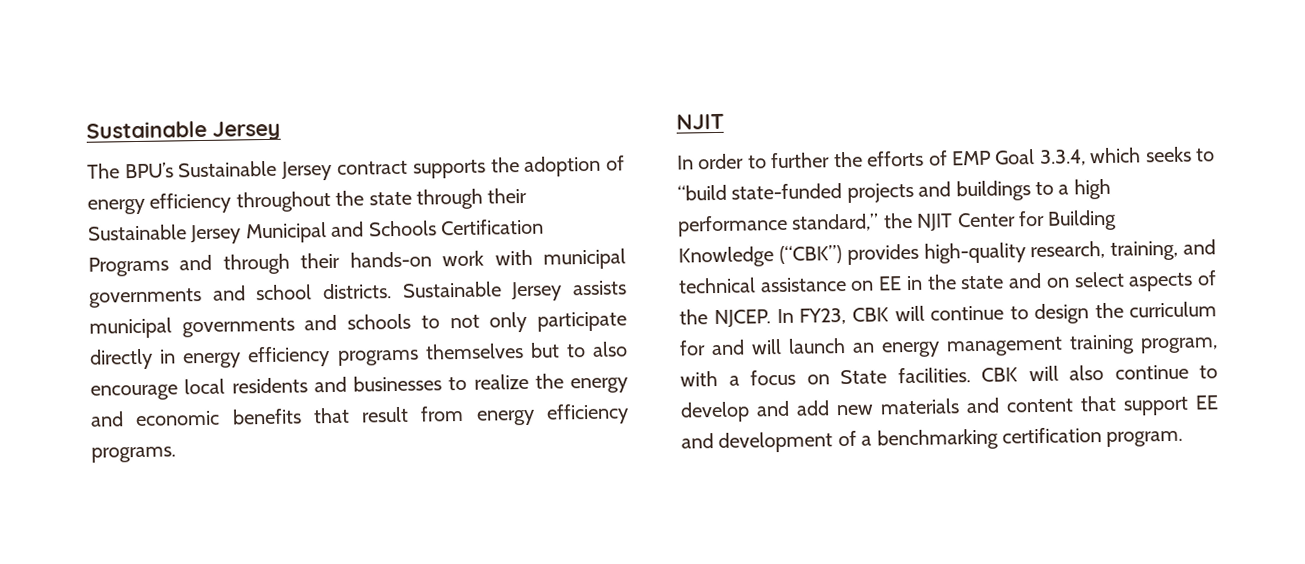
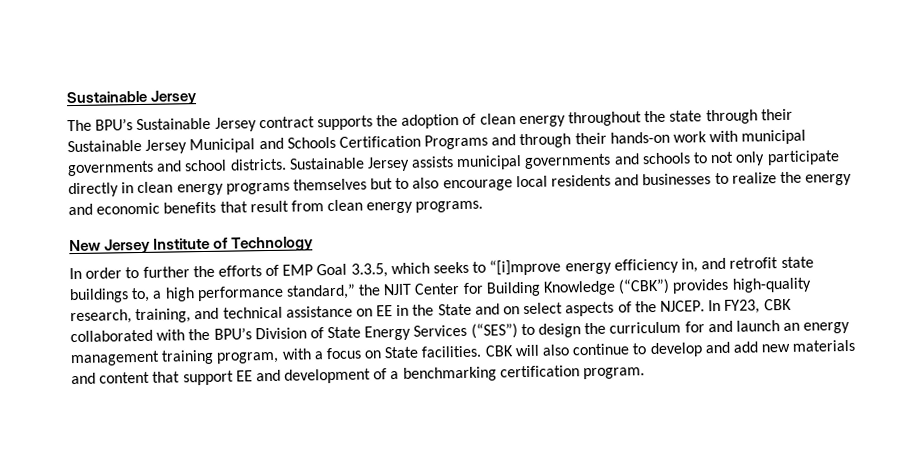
- The BPU’s Sustainable Jersey contract supports the adoption of energy efficiency throughout the state through their Sustainable Jersey Municipal and Schools Certification Programs and through their hands-on work with municipal governments and school districts.
+ The BPU’s Sustainable Jersey contract supports the adoption of clean energy throughout the state through their Sustainable Jersey Municipal and Schools Certification Programs and through their hands-on work with municipal governments and school districts.
- Sustainable Jersey assists municipal governments and schools to not only participate directly in energy efficiency programs themselves but to also encourage local residents and businesses to realize the energy and economic benefits that result from energy efficiency programs.
- NJIT
+ Sustainable Jersey assists municipal governments and schools to not only participate directly in clean energy programs themselves but to also encourage local residents and businesses to realize the energy and economic benefits that result from clean energy programs.
+ New Jersey Institute of Technology
- In order to further the efforts of EMP Goal 3.3.4, which seeks to “build state-funded projects and buildings to a high performance standard,” the NJIT Center for Building Knowledge (“CBK”) provides high-quality research, training, and technical assistance on EE in the state and on select aspects of the NJCEP.
+ In order to further the efforts of EMP Goal 3.3.5, which seeks to “[i]mprove energy efficiency in, and retrofit state buildings to, a high performance standard,” the NJIT Center for Building Knowledge (“CBK”) provides high-quality research, training, and technical assistance on EE in the State and on select aspects of the NJCEP.
- In FY23, CBK will continue to design the curriculum for and will launch an energy management training program, with a focus on State facilities.
+ In FY23, CBK collaborated with the BPU’s Division of State Energy Services (“SES”) to design the curriculum for and launch an energy management training program, with a focus on State facilities.

